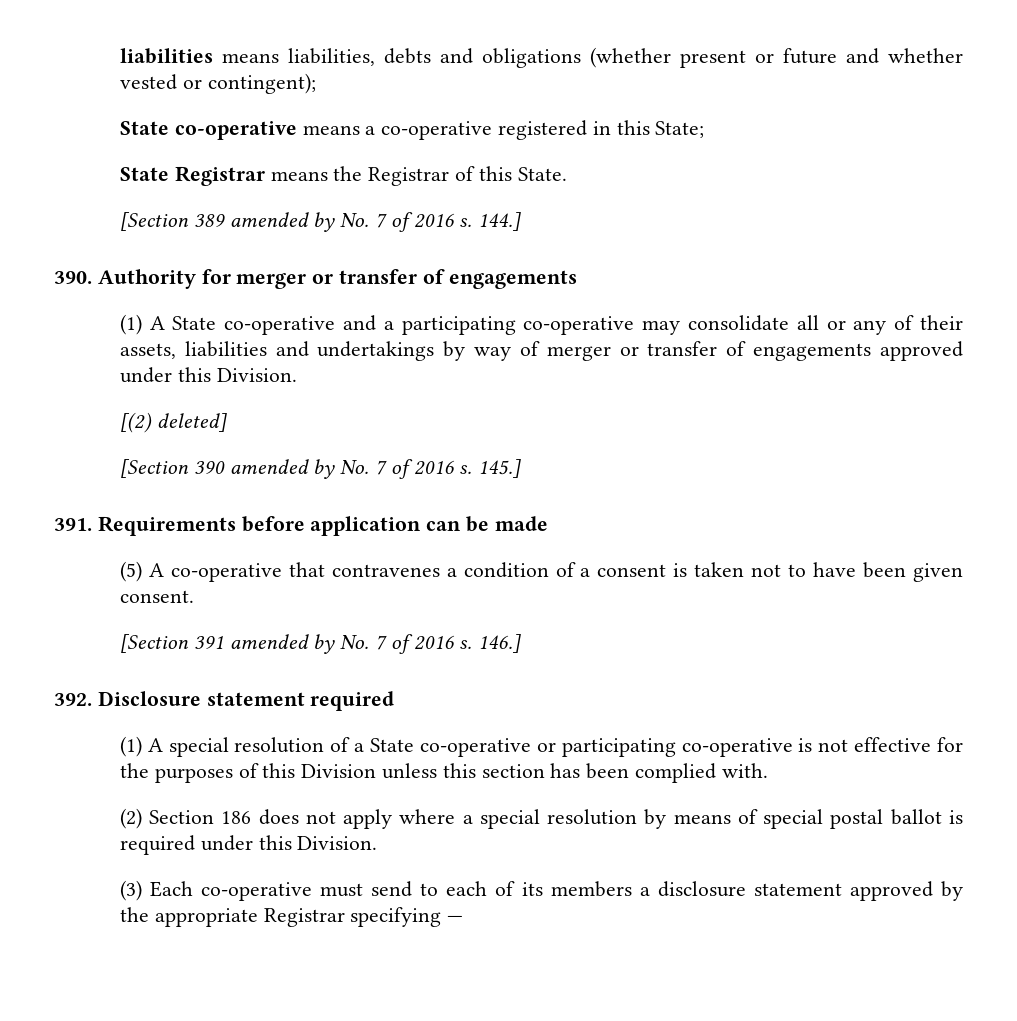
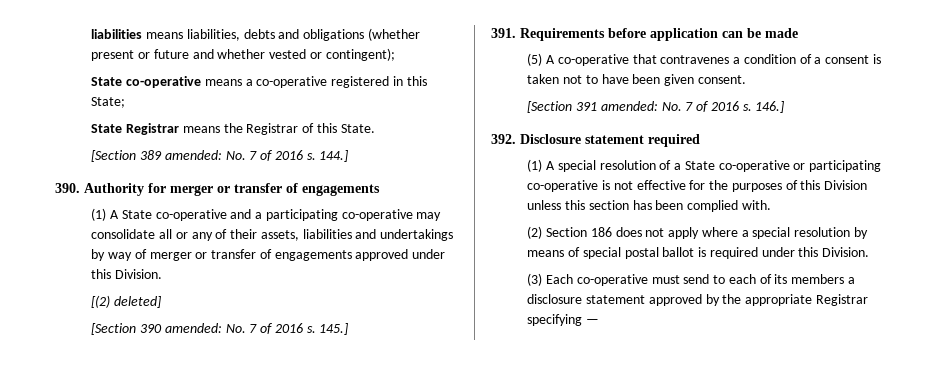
- [Section 389 amended by No. 7 of 2016 s.
+ [Section 389 amended: No. 7 of 2016 s.
- [Section 390 amended by No. 7 of 2016 s.
+ [Section 390 amended: No. 7 of 2016 s.
- [Section 391 amended by No. 7 of 2016 s.
+ [Section 391 amended: No. 7 of 2016 s.

